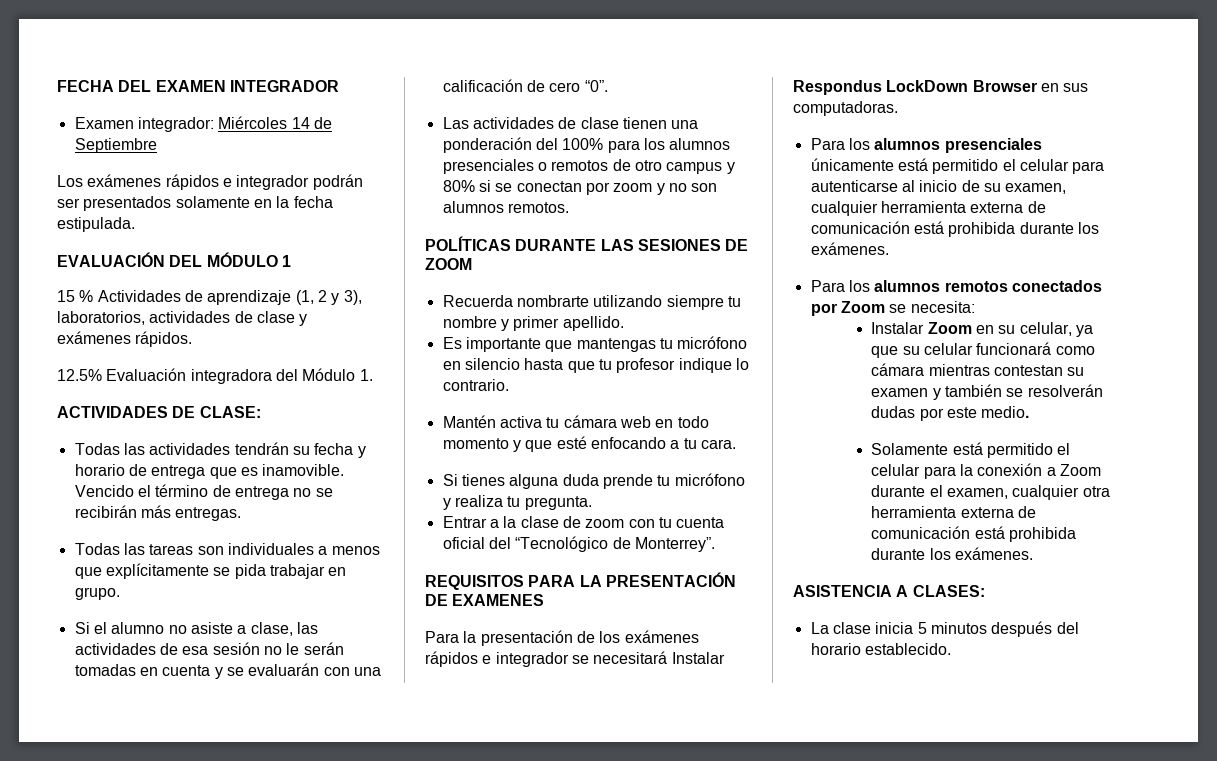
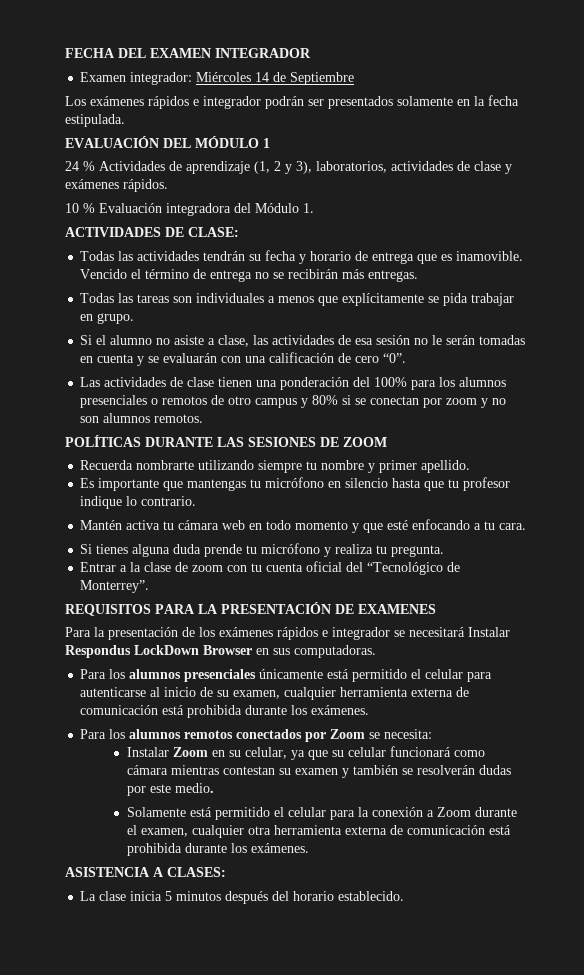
- 15 % Actividades de aprendizaje (1, 2 y 3), laboratorios, actividades de clase y exámenes rápidos.
+ 24 % Actividades de aprendizaje (1, 2 y 3), laboratorios, actividades de clase y exámenes rápidos.
- 12.5% Evaluación integradora del Módulo 1.
+ 10 % Evaluación integradora del Módulo 1.

